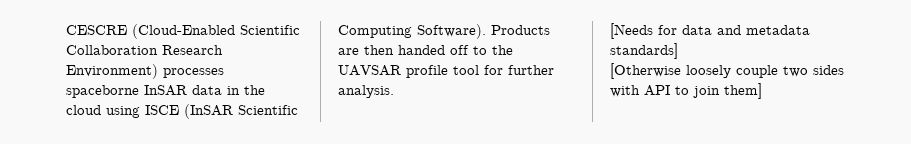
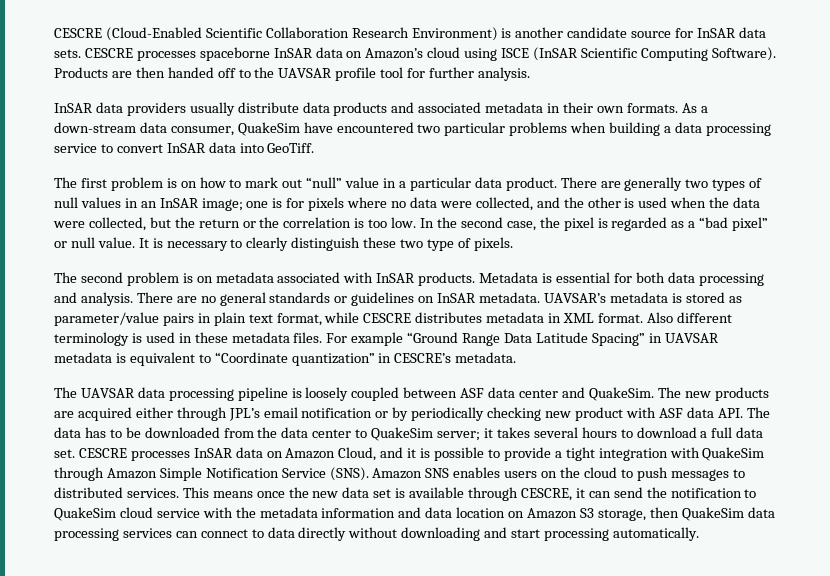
- CESCRE (Cloud-Enabled Scientific Collaboration Research Environment) processes spaceborne InSAR data in the cloud using ISCE (InSAR Scientific Computing Software).
+ CESCRE (Cloud-Enabled Scientific Collaboration Research Environment) is another candidate source for InSAR data sets. CESCRE processes spaceborne InSAR data on Amazon’s cloud using ISCE (InSAR Scientific Computing Software).
- [Needs for data and metadata standards]
- [Otherwise loosely couple two sides with API to join them]
+ InSAR data providers usually distribute data products and associated metadata in their own formats. As a down-stream data consumer, QuakeSim have encountered two particular problems when building a data processing service to convert InSAR data into GeoTiff.
+ The first problem is on how to mark out “null” value in a particular data product. There are generally two types of null values in an InSAR image; one is for pixels where no data were collected, and the other is used when the data were collected, but the return or the correlation is too low. In the second case, the pixel is regarded as a “bad pixel” or null value. It is necessary to clearly distinguish these two type of pixels.
+ The second problem is on metadata associated with InSAR products. Metadata is essential for both data processing and analysis. There are no general standards or guidelines on InSAR metadata. UAVSAR’s metadata is stored as parameter/value pairs in plain text format, while CESCRE distributes metadata in XML format. Also different terminology is used in these metadata files. For example “Ground Range Data Latitude Spacing” in UAVSAR metadata is equivalent to “Coordinate quantization” in CESCRE’s metadata.
+ The UAVSAR data processing pipeline is loosely coupled between ASF data center and QuakeSim. The new products are acquired either through JPL’s email notification or by periodically checking new product with ASF data API. The data has to be downloaded from the data center to QuakeSim server; it takes several hours to download a full data set. CESCRE processes InSAR data on Amazon Cloud, and it is possible to provide a tight integration with QuakeSim through Amazon Simple Notification Service (SNS). Amazon SNS enables users on the cloud to push messages to distributed services. This means once the new data set is available through CESCRE, it can send the notification to QuakeSim cloud service with the metadata information and data location on Amazon S3 storage, then QuakeSim data processing services can connect to data directly without downloading and start processing automatically.

